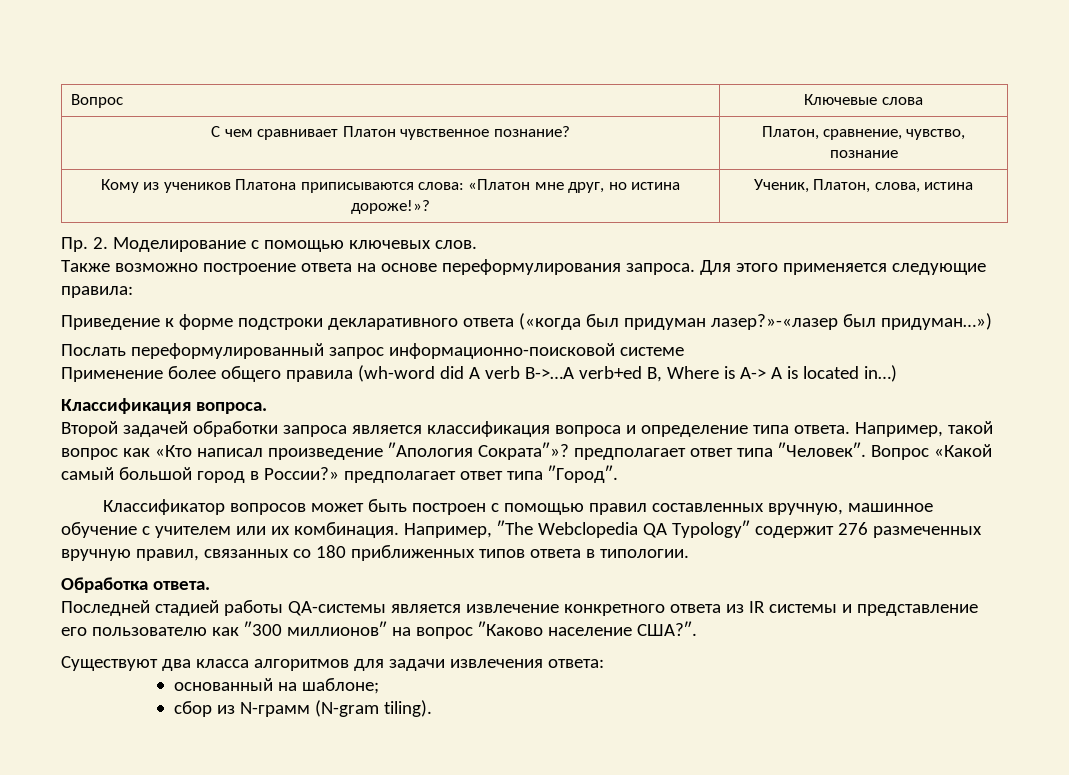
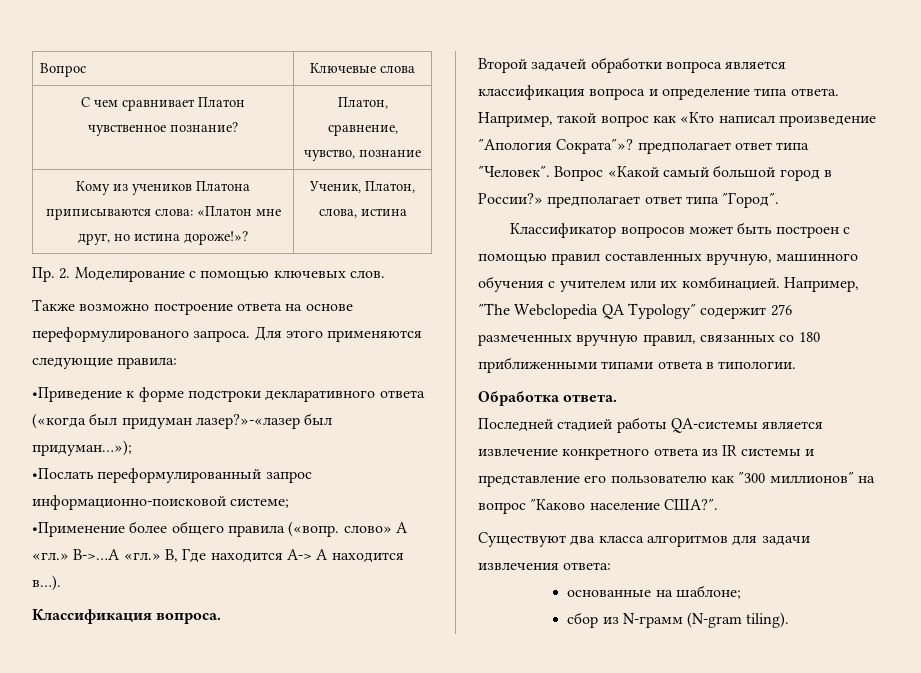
- Также возможно построение ответа на основе переформулирования запроса.
+ Также возможно построение ответа на основе переформулированого запроса.
- Для этого применяется следующие правила:
+ Для этого применяются следующие правила:
- Приведение к форме подстроки декларативного ответа («когда был придуман лазер?»-«лазер был придуман…»)
- Послать переформулированный запрос информационно-поисковой системе
- Применение более общего правила (wh-word did A verb B->…A verb+ed B, Where is A-> A is located in…)
+ •Приведение к форме подстроки декларативного ответа («когда был придуман лазер?»-«лазер был придуман…»);
+ •Послать переформулированный запрос информационно-поисковой системе;
+ •Применение более общего правила («вопр. слово» A «гл.» B->…A «гл.» B, Где находится A-> A находится в…).
- Второй задачей обработки запроса является классификация вопроса и определение типа ответа.
+ Второй задачей обработки вопроса является классификация вопроса и определение типа ответа.
- Классификатор вопросов может быть построен с помощью правил составленных вручную, машинное обучение с учителем или их комбинация.
+ Классификатор вопросов может быть построен с помощью правил составленных вручную, машинного обучения с учителем или их комбинацией.
- Например, ″The Webclopedia QA Typology″ содержит 276 размеченных вручную правил, связанных со 180 приближенных типов ответа в типологии.
+ Например, ″The Webclopedia QA Typology″ содержит 276 размеченных вручную правил, связанных со 180 приближенными типами ответа в типологии.
- основанный на шаблоне;
+ основанные на шаблоне;

